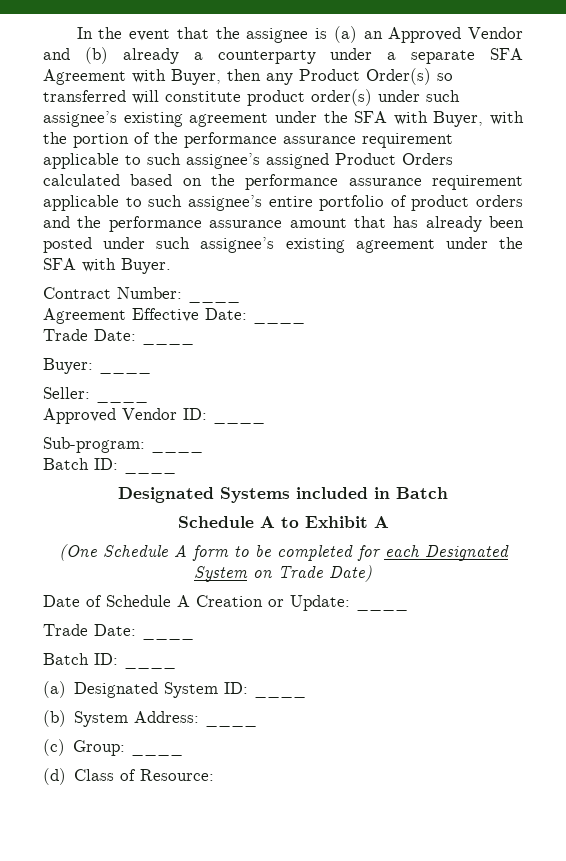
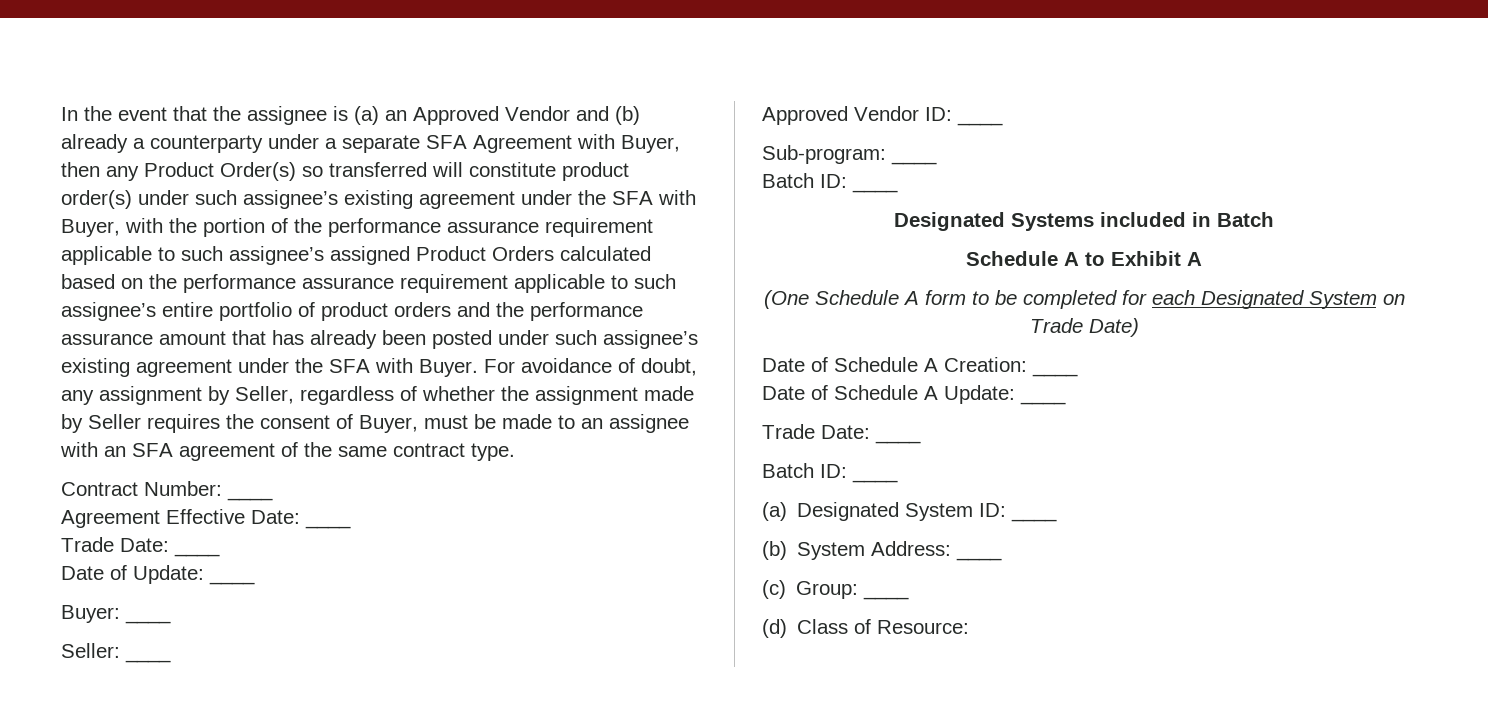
+ For avoidance of doubt, any assignment by Seller, regardless of whether the assignment made by Seller requires the consent of Buyer, must be made to an assignee with an SFA agreement of the same contract type.
+ Date of Update: ____
- Date of Schedule A Creation or Update: ____
+ Date of Schedule A Creation: ____
+ Date of Schedule A Update: ____

